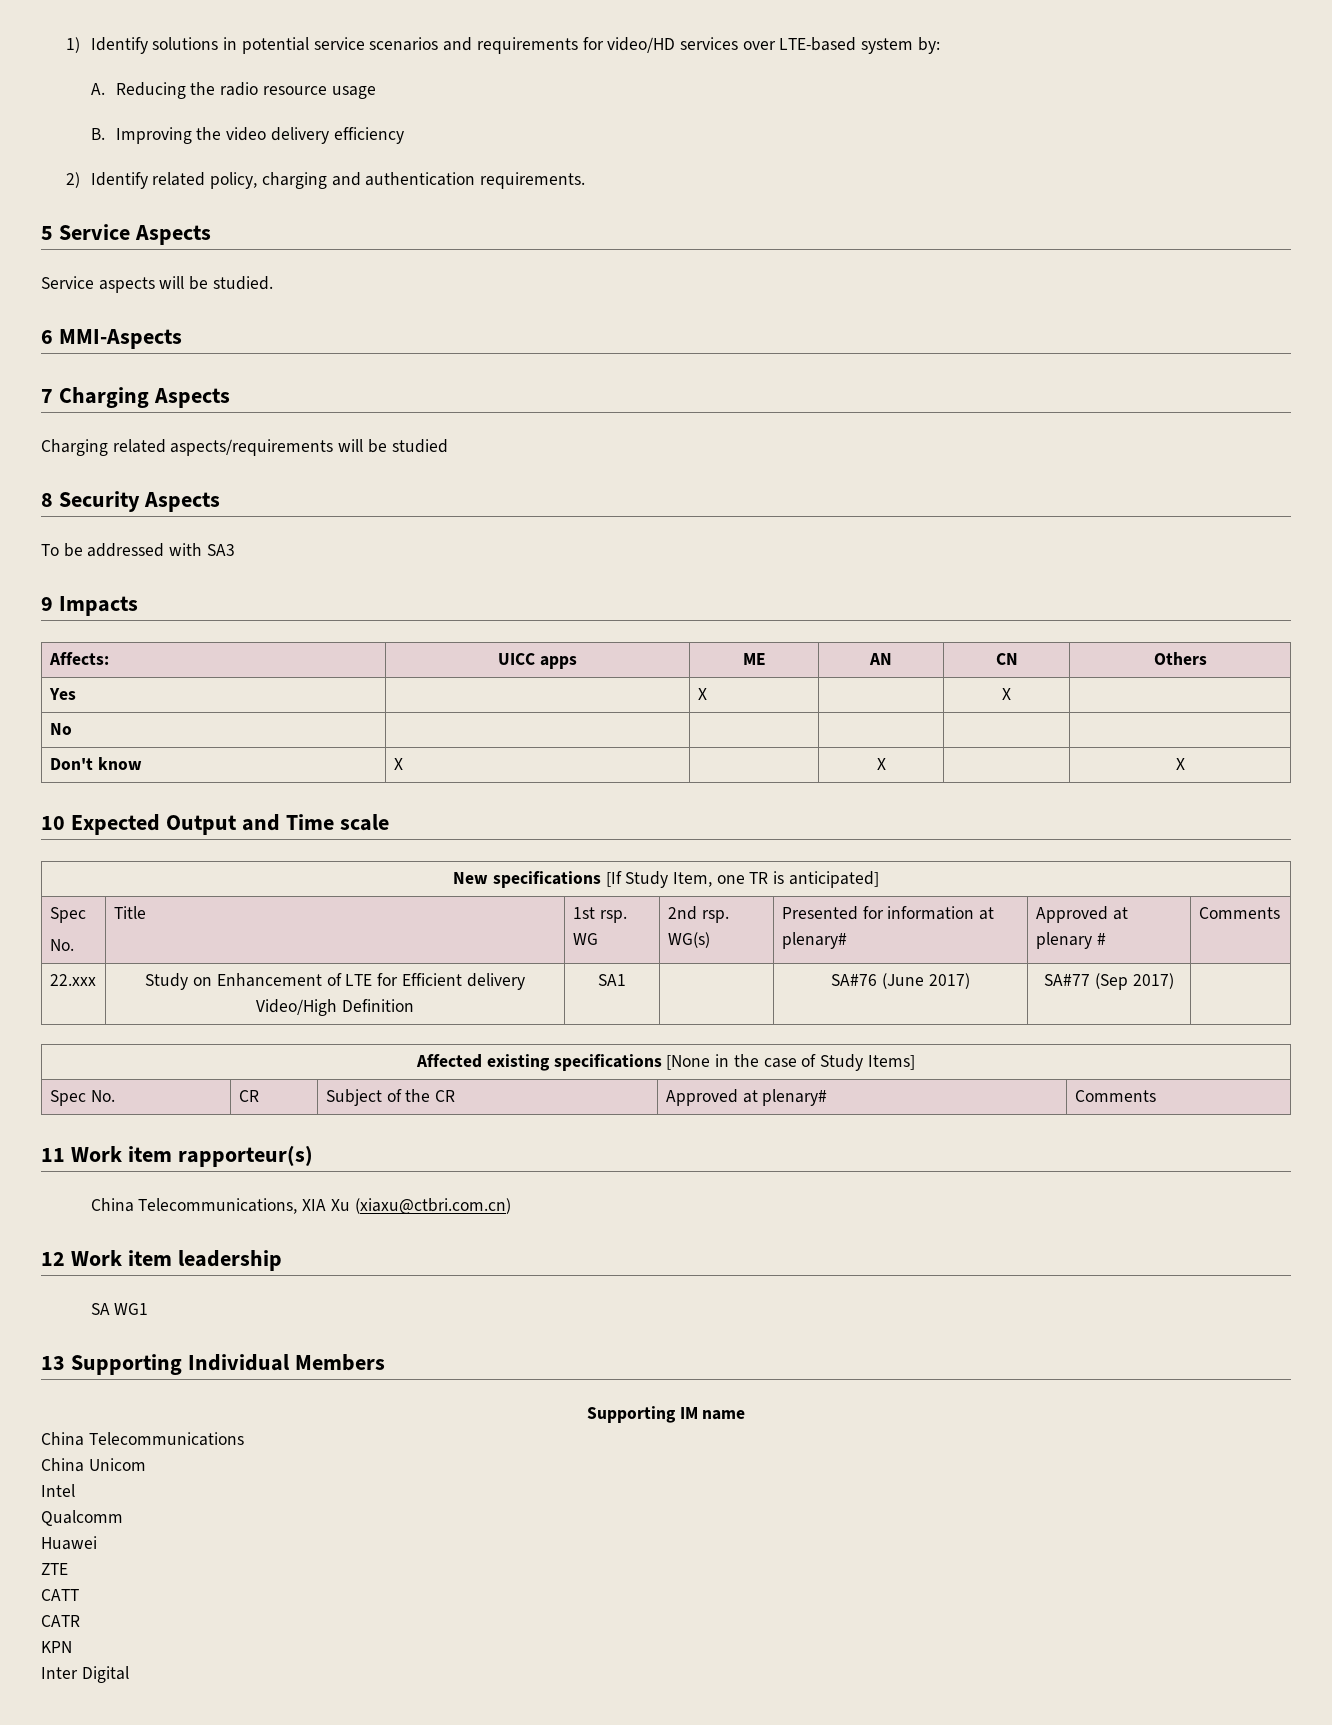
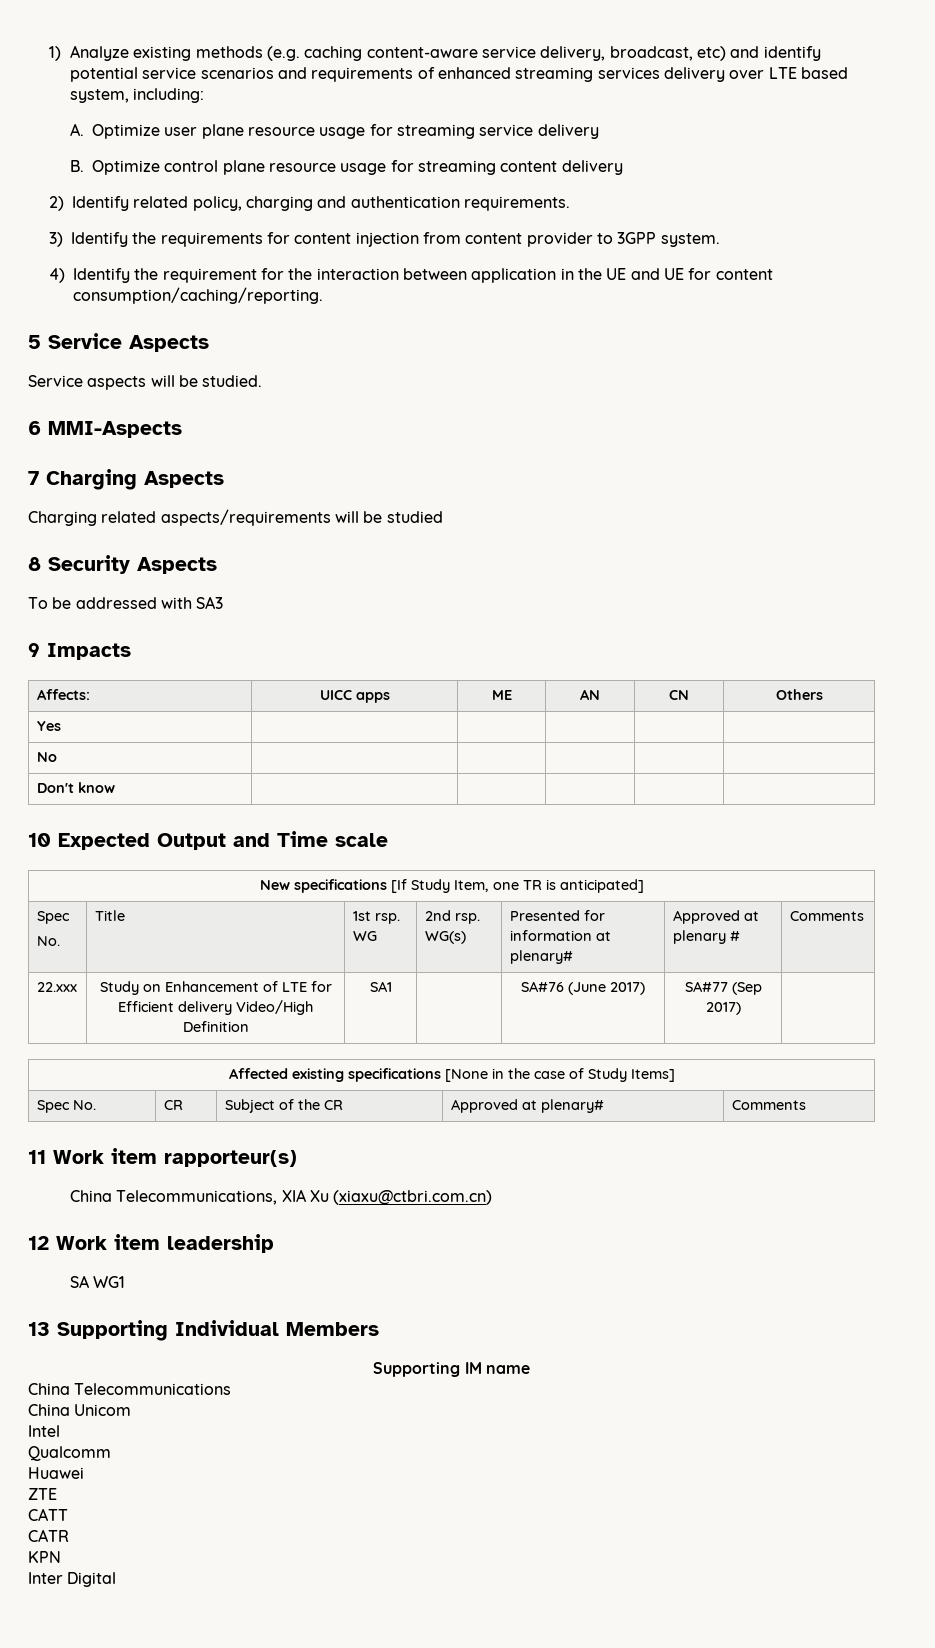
- 1) Identify solutions in potential service scenarios and requirements for video/HD services over LTE-based system by:
- A. Reducing the radio resource usage
- B. Improving the video delivery efficiency
+ 1) Analyze existing methods (e.g. caching content-aware service delivery, broadcast, etc) and identify potential service scenarios and requirements of enhanced streaming services delivery over LTE based system, including:
+ A. Optimize user plane resource usage for streaming service delivery
+ B. Optimize control plane resource usage for streaming content delivery
+ 3) Identify the requirements for content injection from content provider to 3GPP system.
+ 4) Identify the requirement for the interaction between application in the UE and UE for content consumption/caching/reporting.
- Yes | | X | | X |
+ Yes | | | | |
- Don't know | X | | X | | X
+ Don't know | | | | |

